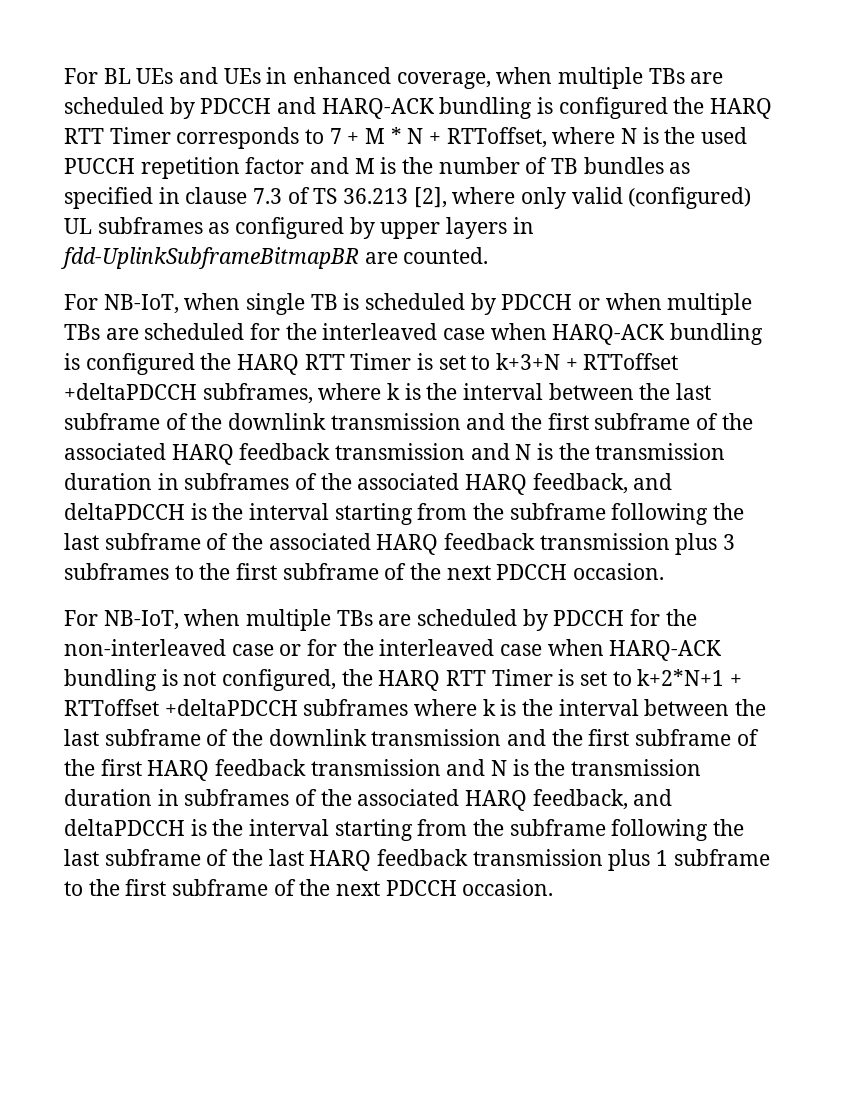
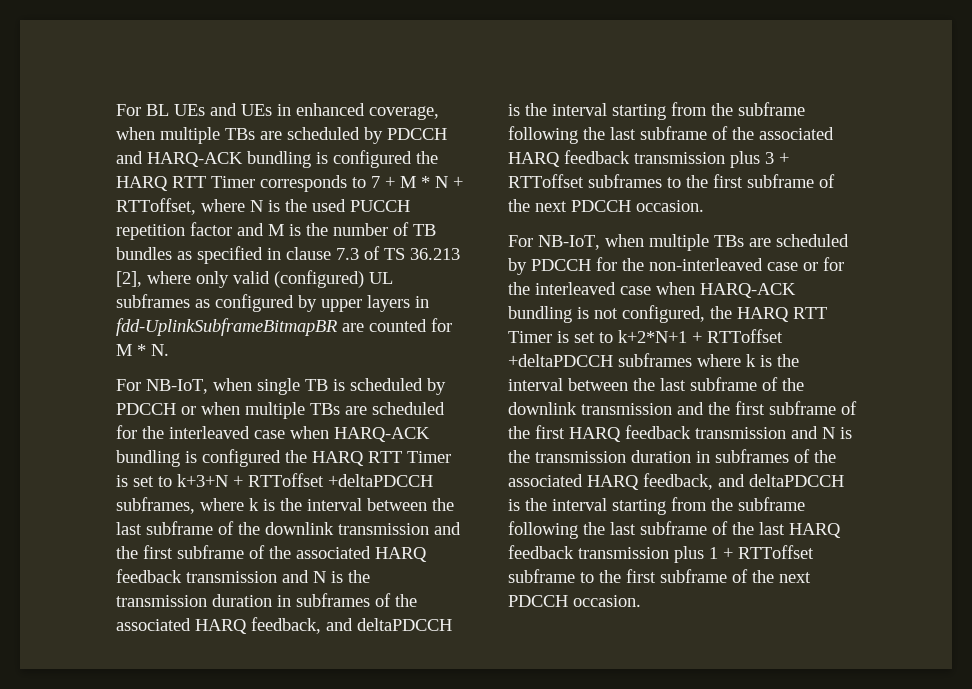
- For BL UEs and UEs in enhanced coverage, when multiple TBs are scheduled by PDCCH and HARQ-ACK bundling is configured the HARQ RTT Timer corresponds to 7 + M * N + RTToffset, where N is the used PUCCH repetition factor and M is the number of TB bundles as specified in clause 7.3 of TS 36.213 [2], where only valid (configured) UL subframes as configured by upper layers in fdd-UplinkSubframeBitmapBR are counted.
+ For BL UEs and UEs in enhanced coverage, when multiple TBs are scheduled by PDCCH and HARQ-ACK bundling is configured the HARQ RTT Timer corresponds to 7 + M * N + RTToffset, where N is the used PUCCH repetition factor and M is the number of TB bundles as specified in clause 7.3 of TS 36.213 [2], where only valid (configured) UL subframes as configured by upper layers in fdd-UplinkSubframeBitmapBR are counted for M * N.
- For NB-IoT, when single TB is scheduled by PDCCH or when multiple TBs are scheduled for the interleaved case when HARQ-ACK bundling is configured the HARQ RTT Timer is set to k+3+N + RTToffset +deltaPDCCH subframes, where k is the interval between the last subframe of the downlink transmission and the first subframe of the associated HARQ feedback transmission and N is the transmission duration in subframes of the associated HARQ feedback, and deltaPDCCH is the interval starting from the subframe following the last subframe of the associated HARQ feedback transmission plus 3 subframes to the first subframe of the next PDCCH occasion.
+ For NB-IoT, when single TB is scheduled by PDCCH or when multiple TBs are scheduled for the interleaved case when HARQ-ACK bundling is configured the HARQ RTT Timer is set to k+3+N + RTToffset +deltaPDCCH subframes, where k is the interval between the last subframe of the downlink transmission and the first subframe of the associated HARQ feedback transmission and N is the transmission duration in subframes of the associated HARQ feedback, and deltaPDCCH is the interval starting from the subframe following the last subframe of the associated HARQ feedback transmission plus 3 + RTToffset subframes to the first subframe of the next PDCCH occasion.
- For NB-IoT, when multiple TBs are scheduled by PDCCH for the non-interleaved case or for the interleaved case when HARQ-ACK bundling is not configured, the HARQ RTT Timer is set to k+2*N+1 + RTToffset +deltaPDCCH subframes where k is the interval between the last subframe of the downlink transmission and the first subframe of the first HARQ feedback transmission and N is the transmission duration in subframes of the associated HARQ feedback, and deltaPDCCH is the interval starting from the subframe following the last subframe of the last HARQ feedback transmission plus 1 subframe to the first subframe of the next PDCCH occasion.
+ For NB-IoT, when multiple TBs are scheduled by PDCCH for the non-interleaved case or for the interleaved case when HARQ-ACK bundling is not configured, the HARQ RTT Timer is set to k+2*N+1 + RTToffset +deltaPDCCH subframes where k is the interval between the last subframe of the downlink transmission and the first subframe of the first HARQ feedback transmission and N is the transmission duration in subframes of the associated HARQ feedback, and deltaPDCCH is the interval starting from the subframe following the last subframe of the last HARQ feedback transmission plus 1 + RTToffset subframe to the first subframe of the next PDCCH occasion.

